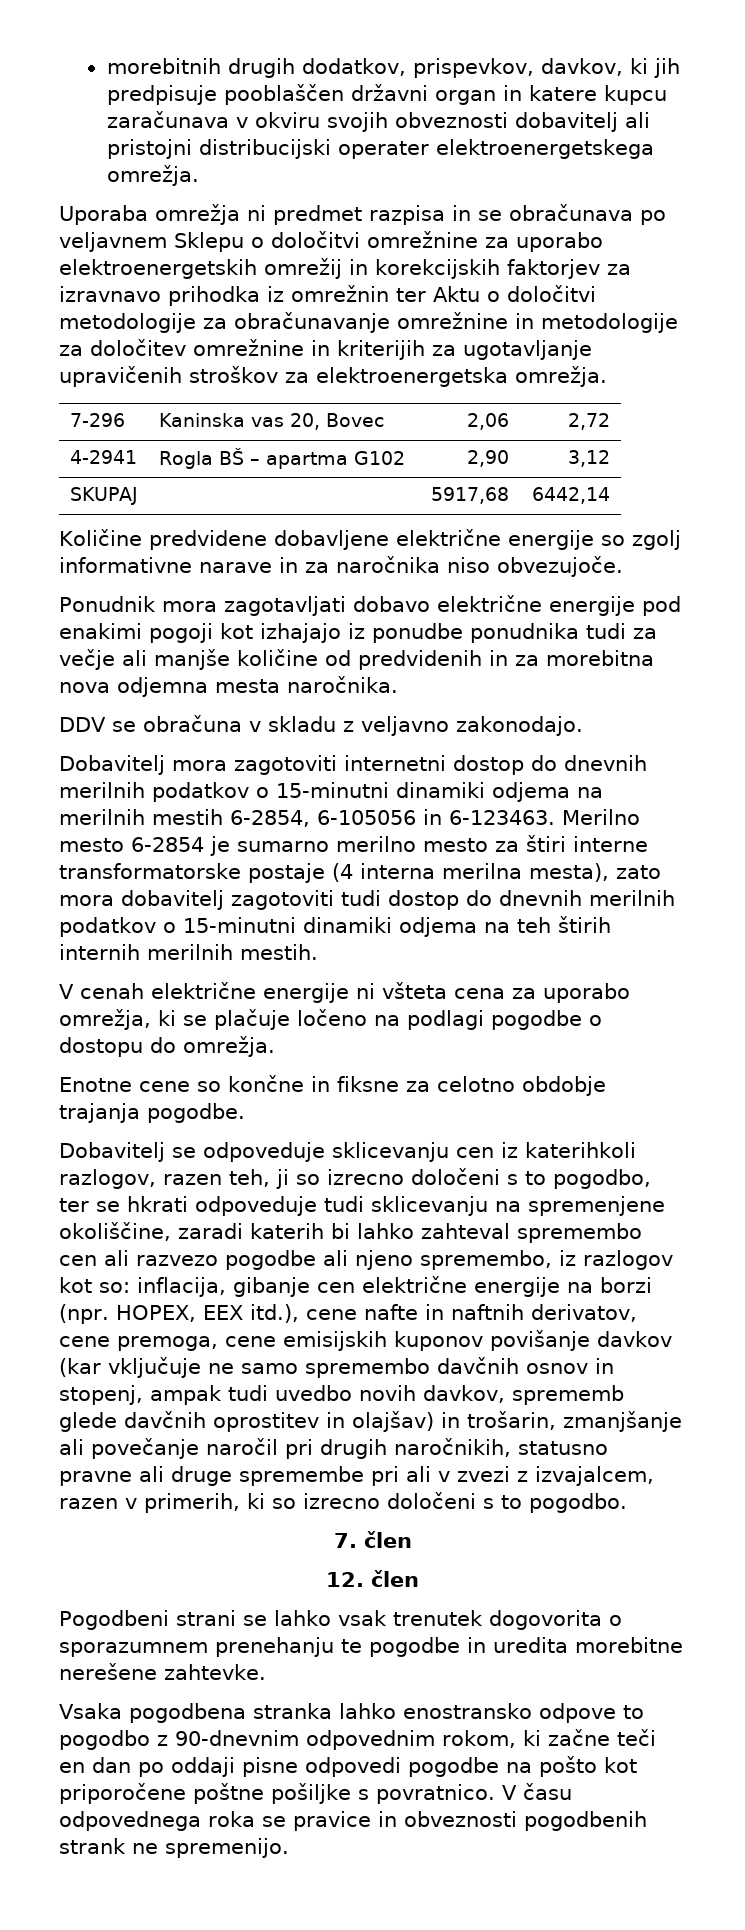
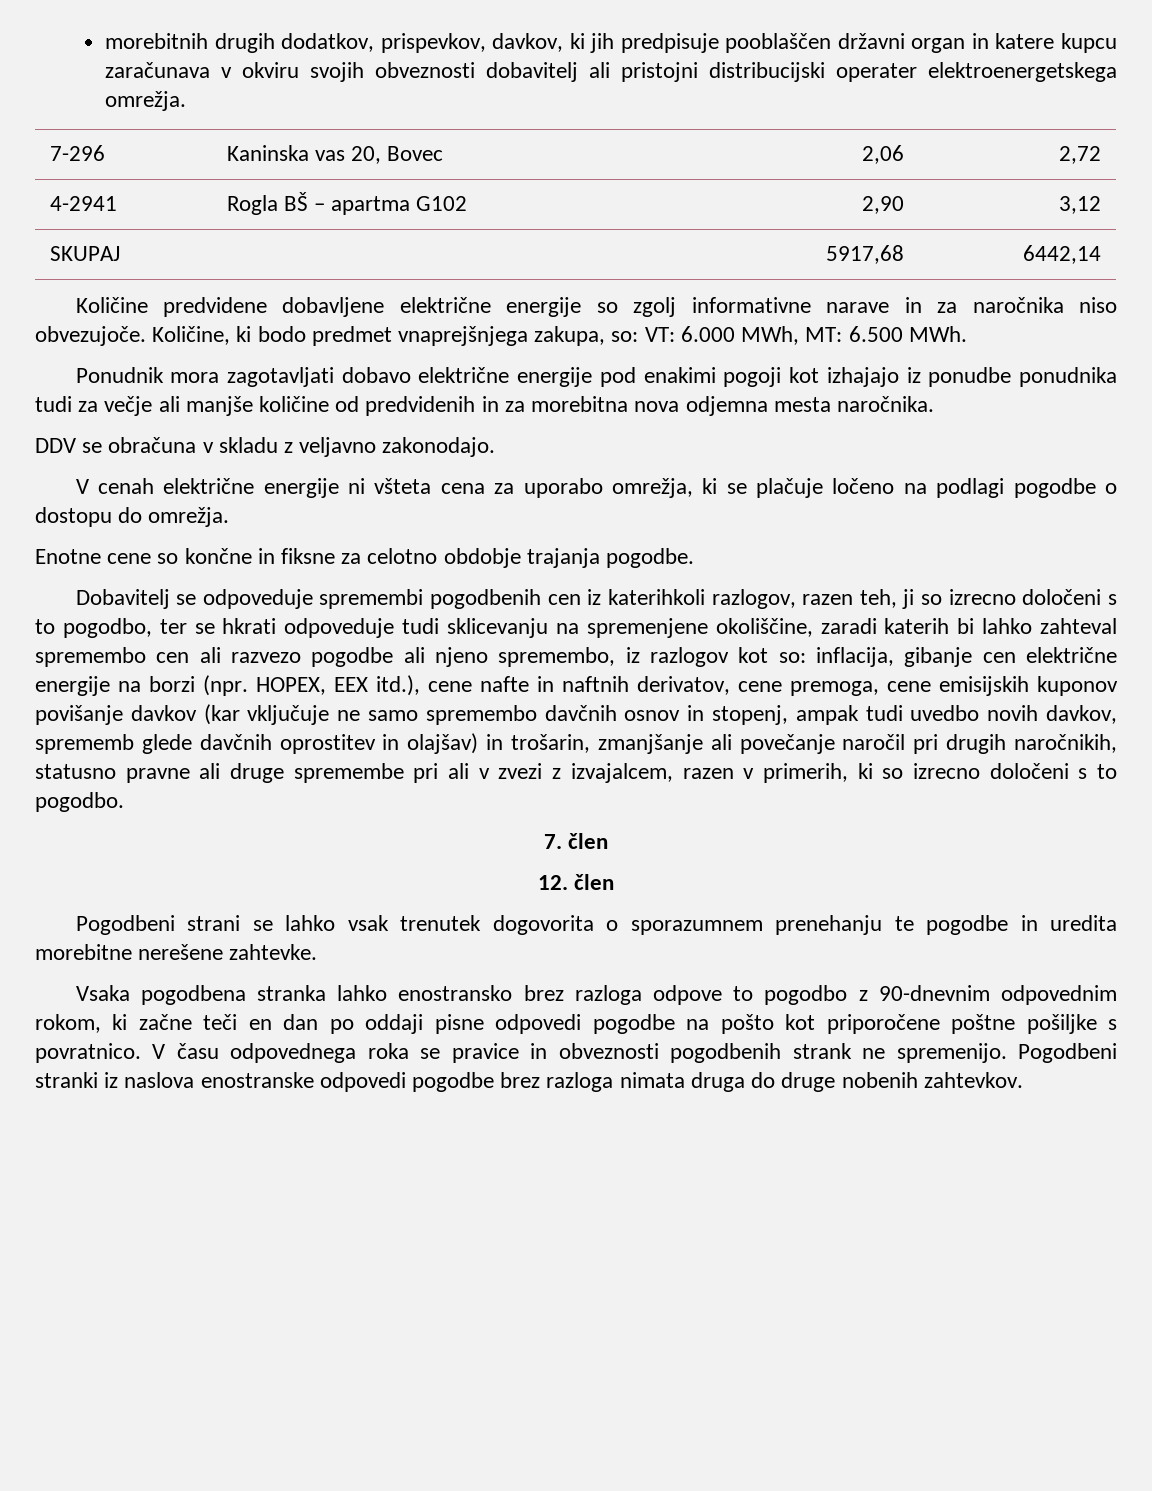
- Uporaba omrežja ni predmet razpisa in se obračunava po veljavnem Sklepu o določitvi omrežnine za uporabo elektroenergetskih omrežij in korekcijskih faktorjev za izravnavo prihodka iz omrežnin ter Aktu o določitvi metodologije za obračunavanje omrežnine in metodologije za določitev omrežnine in kriterijih za ugotavljanje upravičenih stroškov za elektroenergetska omrežja.
+ Količine, ki bodo predmet vnaprejšnjega zakupa, so: VT: 6.000 MWh, MT: 6.500 MWh.
- Dobavitelj mora zagotoviti internetni dostop do dnevnih merilnih podatkov o 15-minutni dinamiki odjema na merilnih mestih 6-2854, 6-105056 in 6-123463. Merilno mesto 6-2854 je sumarno merilno mesto za štiri interne transformatorske postaje (4 interna merilna mesta), zato mora dobavitelj zagotoviti tudi dostop do dnevnih merilnih podatkov o 15-minutni dinamiki odjema na teh štirih internih merilnih mestih.
- Dobavitelj se odpoveduje sklicevanju cen iz katerihkoli razlogov, razen teh, ji so izrecno določeni s to pogodbo, ter se hkrati odpoveduje tudi sklicevanju na spremenjene okoliščine, zaradi katerih bi lahko zahteval spremembo cen ali razvezo pogodbe ali njeno spremembo, iz razlogov kot so: inflacija, gibanje cen električne energije na borzi (npr.
+ Dobavitelj se odpoveduje spremembi pogodbenih cen iz katerihkoli razlogov, razen teh, ji so izrecno določeni s to pogodbo, ter se hkrati odpoveduje tudi sklicevanju na spremenjene okoliščine, zaradi katerih bi lahko zahteval spremembo cen ali razvezo pogodbe ali njeno spremembo, iz razlogov kot so: inflacija, gibanje cen električne energije na borzi (npr.
- Vsaka pogodbena stranka lahko enostransko odpove to pogodbo z 90-dnevnim odpovednim rokom, ki začne teči en dan po oddaji pisne odpovedi pogodbe na pošto kot priporočene poštne pošiljke s povratnico.
+ Vsaka pogodbena stranka lahko enostransko brez razloga odpove to pogodbo z 90-dnevnim odpovednim rokom, ki začne teči en dan po oddaji pisne odpovedi pogodbe na pošto kot priporočene poštne pošiljke s povratnico.
+ Pogodbeni stranki iz naslova enostranske odpovedi pogodbe brez razloga nimata druga do druge nobenih zahtevkov.

